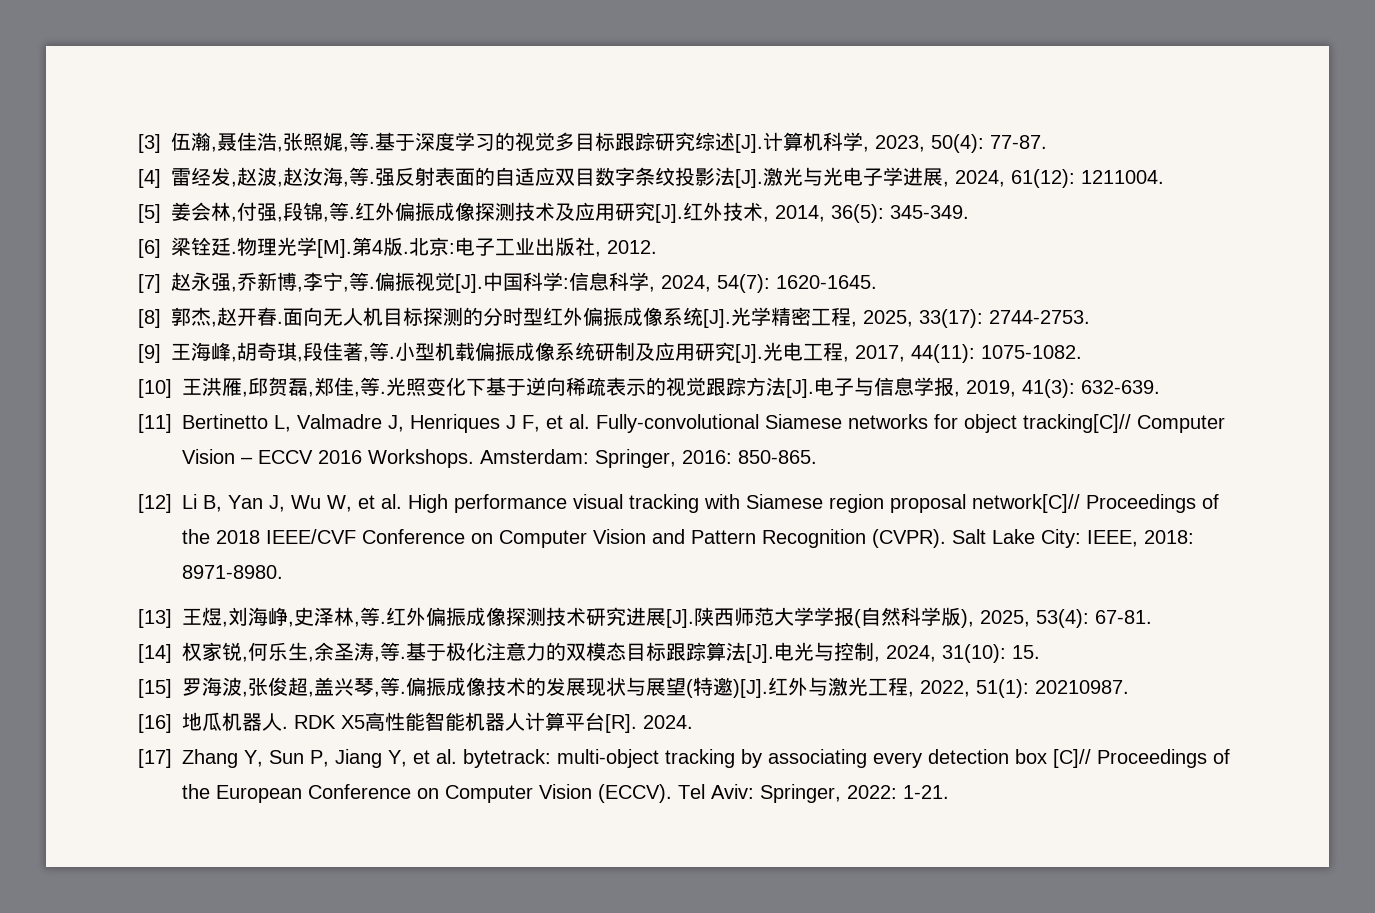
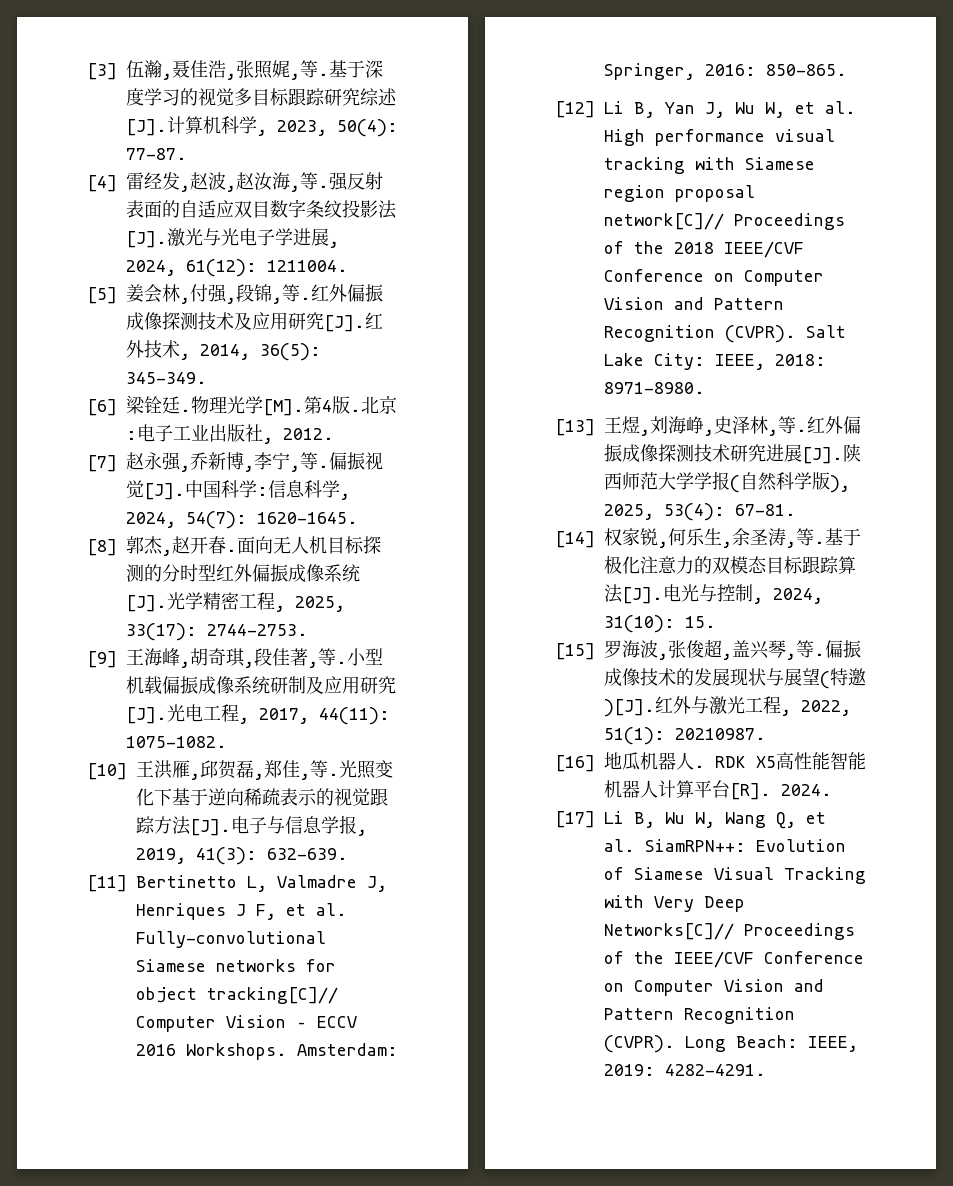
- [17] Zhang Y, Sun P, Jiang Y, et al. bytetrack: multi-object tracking by associating every detection box [C]// Proceedings of the European Conference on Computer Vision (ECCV). Tel Aviv: Springer, 2022: 1-21.
+ [17] Li B, Wu W, Wang Q, et al. SiamRPN++: Evolution of Siamese Visual Tracking with Very Deep Networks[C]// Proceedings of the IEEE/CVF Conference on Computer Vision and Pattern Recognition (CVPR). Long Beach: IEEE, 2019: 4282-4291.

